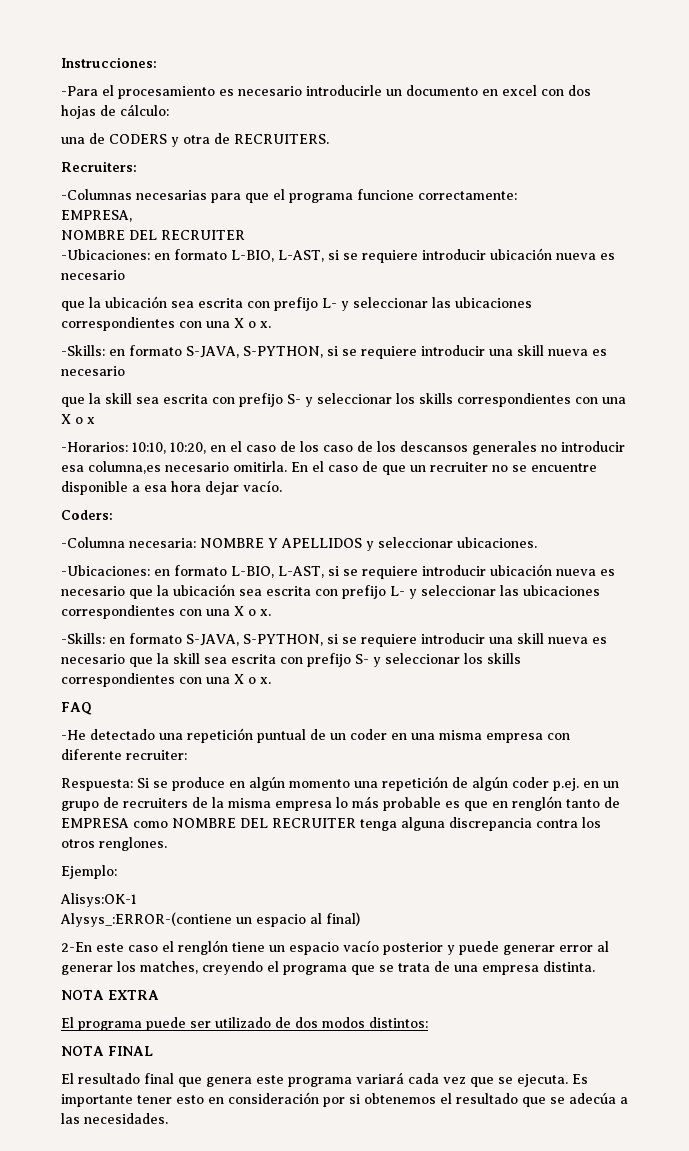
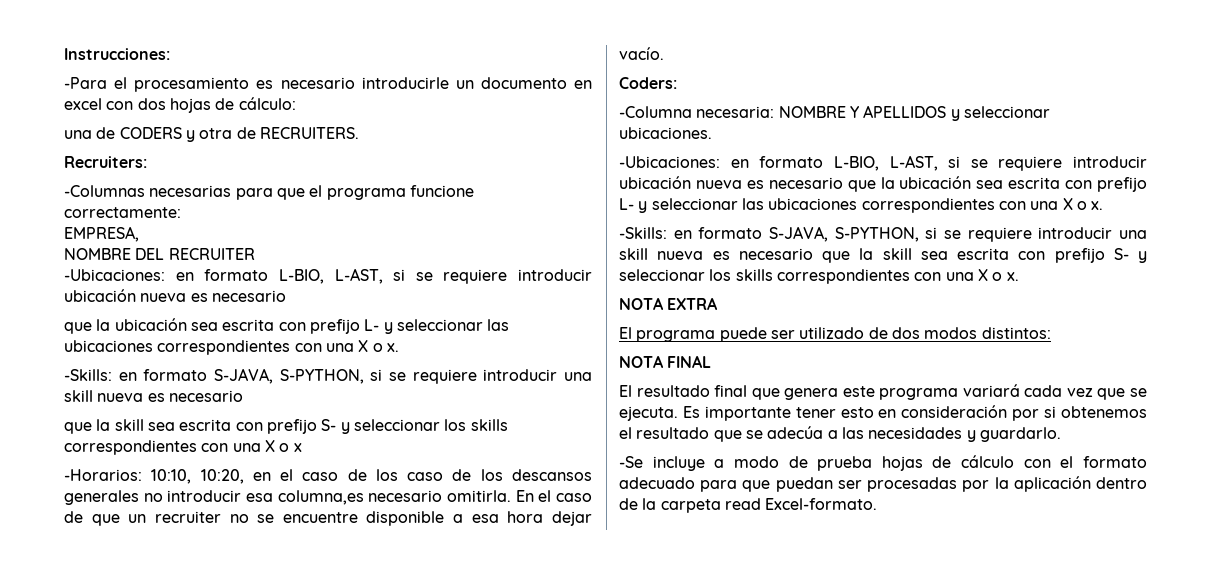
- FAQ
- -He detectado una repetición puntual de un coder en una misma empresa con diferente recruiter:
- Respuesta: Si se produce en algún momento una repetición de algún coder p.ej. en un grupo de recruiters de la misma empresa lo más probable es que en renglón tanto de EMPRESA como NOMBRE DEL RECRUITER tenga alguna discrepancia contra los otros renglones.
- Ejemplo:
- Alisys:OK-1
- Alysys_:ERROR-(contiene un espacio al final)
- 2-En este caso el renglón tiene un espacio vacío posterior y puede generar error al generar los matches, creyendo el programa que se trata de una empresa distinta.
- Es importante tener esto en consideración por si obtenemos el resultado que se adecúa a las necesidades.
+ Es importante tener esto en consideración por si obtenemos el resultado que se adecúa a las necesidades y guardarlo.
+ -Se incluye a modo de prueba hojas de cálculo con el formato adecuado para que puedan ser procesadas por la aplicación dentro de la carpeta read Excel-formato.

